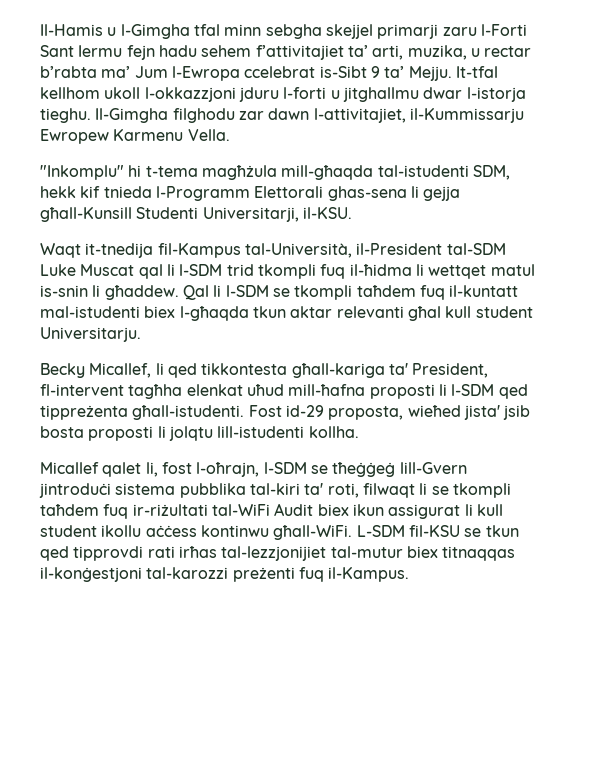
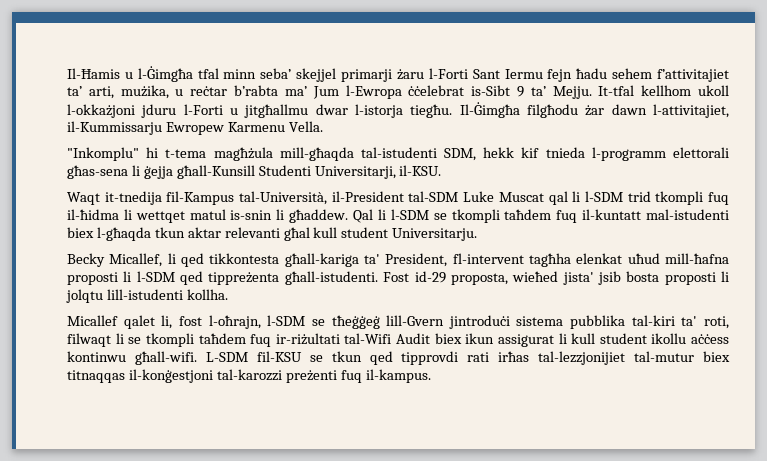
- Il-Hamis u l-Gimgha tfal minn sebgha skejjel primarji zaru l-Forti Sant Iermu fejn hadu sehem f’attivitajiet ta’ arti, muzika, u rectar b’rabta ma’ Jum l-Ewropa ccelebrat is-Sibt 9 ta’ Mejju.
+ Il-Ħamis u l-Ġimgħa tfal minn seba’ skejjel primarji żaru l-Forti Sant Iermu fejn ħadu sehem f’attivitajiet ta’ arti, mużika, u reċtar b’rabta ma’ Jum l-Ewropa ċċelebrat is-Sibt 9 ta’ Mejju.
- It-tfal kellhom ukoll l-okkazzjoni jduru l-forti u jitghallmu dwar l-istorja tieghu. Il-Gimgha filghodu zar dawn l-attivitajiet, il-Kummissarju Ewropew Karmenu Vella.
+ It-tfal kellhom ukoll l-okkażjoni jduru l-Forti u jitgħallmu dwar l-istorja tiegħu. Il-Ġimgħa filgħodu żar dawn l-attivitajiet, il-Kummissarju Ewropew Karmenu Vella.
- "Inkomplu" hi t-tema magħżula mill-għaqda tal-istudenti SDM, hekk kif tnieda l-Programm Elettorali ghas-sena li gejja għall-Kunsill Studenti Universitarji, il-KSU.
+ "Inkomplu" hi t-tema magħżula mill-għaqda tal-istudenti SDM, hekk kif tnieda l-programm elettorali għas-sena li ġejja għall-Kunsill Studenti Universitarji, il-KSU.
- Micallef qalet li, fost l-oħrajn, l-SDM se tħeġġeġ lill-Gvern jintroduċi sistema pubblika tal-kiri ta' roti, filwaqt li se tkompli taħdem fuq ir-riżultati tal-WiFi Audit biex ikun assigurat li kull student ikollu aċċess kontinwu għall-WiFi.
+ Micallef qalet li, fost l-oħrajn, l-SDM se tħeġġeġ lill-Gvern jintroduċi sistema pubblika tal-kiri ta' roti, filwaqt li se tkompli taħdem fuq ir-riżultati tal-Wifi Audit biex ikun assigurat li kull student ikollu aċċess kontinwu għall-wifi.
- L-SDM fil-KSU se tkun qed tipprovdi rati irħas tal-lezzjonijiet tal-mutur biex titnaqqas il-konġestjoni tal-karozzi preżenti fuq il-Kampus.
+ L-SDM fil-KSU se tkun qed tipprovdi rati irħas tal-lezzjonijiet tal-mutur biex titnaqqas il-konġestjoni tal-karozzi preżenti fuq il-kampus.

